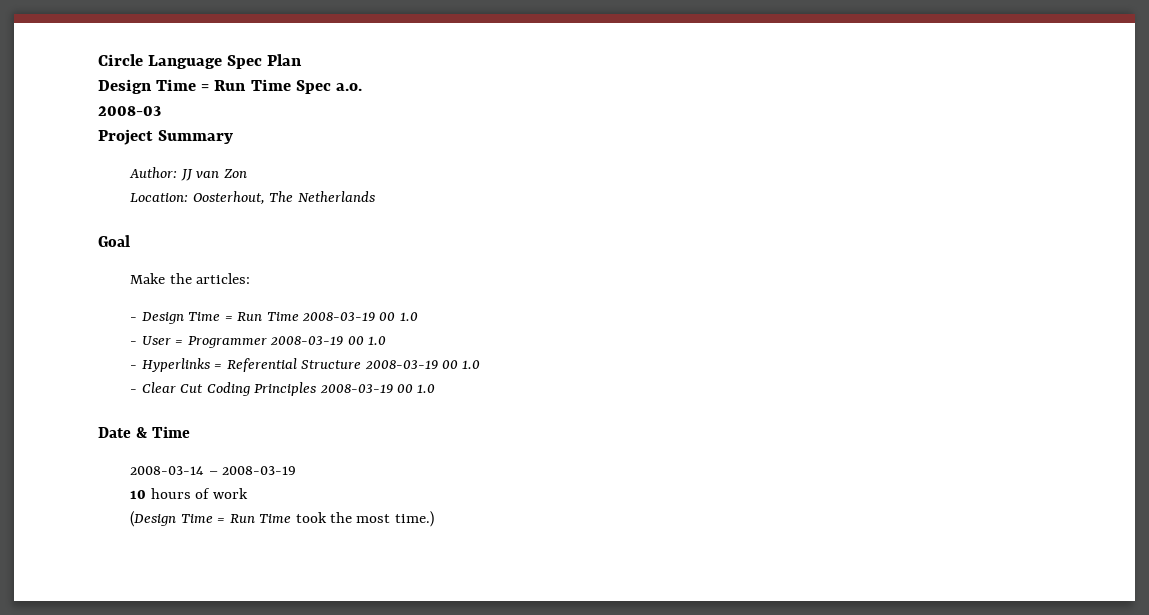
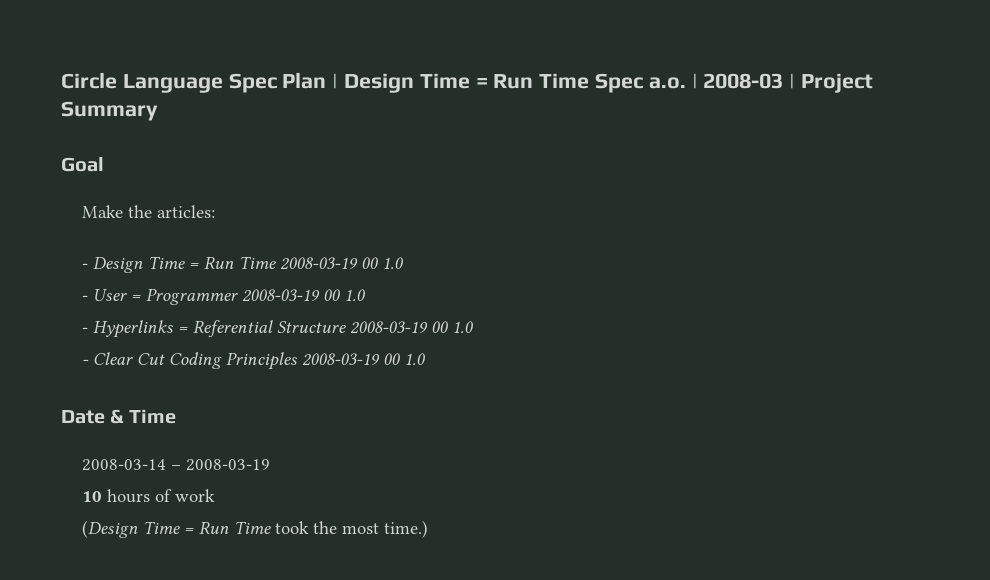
- Circle Language Spec Plan
- Design Time = Run Time Spec a.o.
- 2008-03
- Project Summary
+ Circle Language Spec Plan | Design Time = Run Time Spec a.o. | 2008-03 | Project Summary
- Author: JJ van Zon
- Location: Oosterhout, The Netherlands

